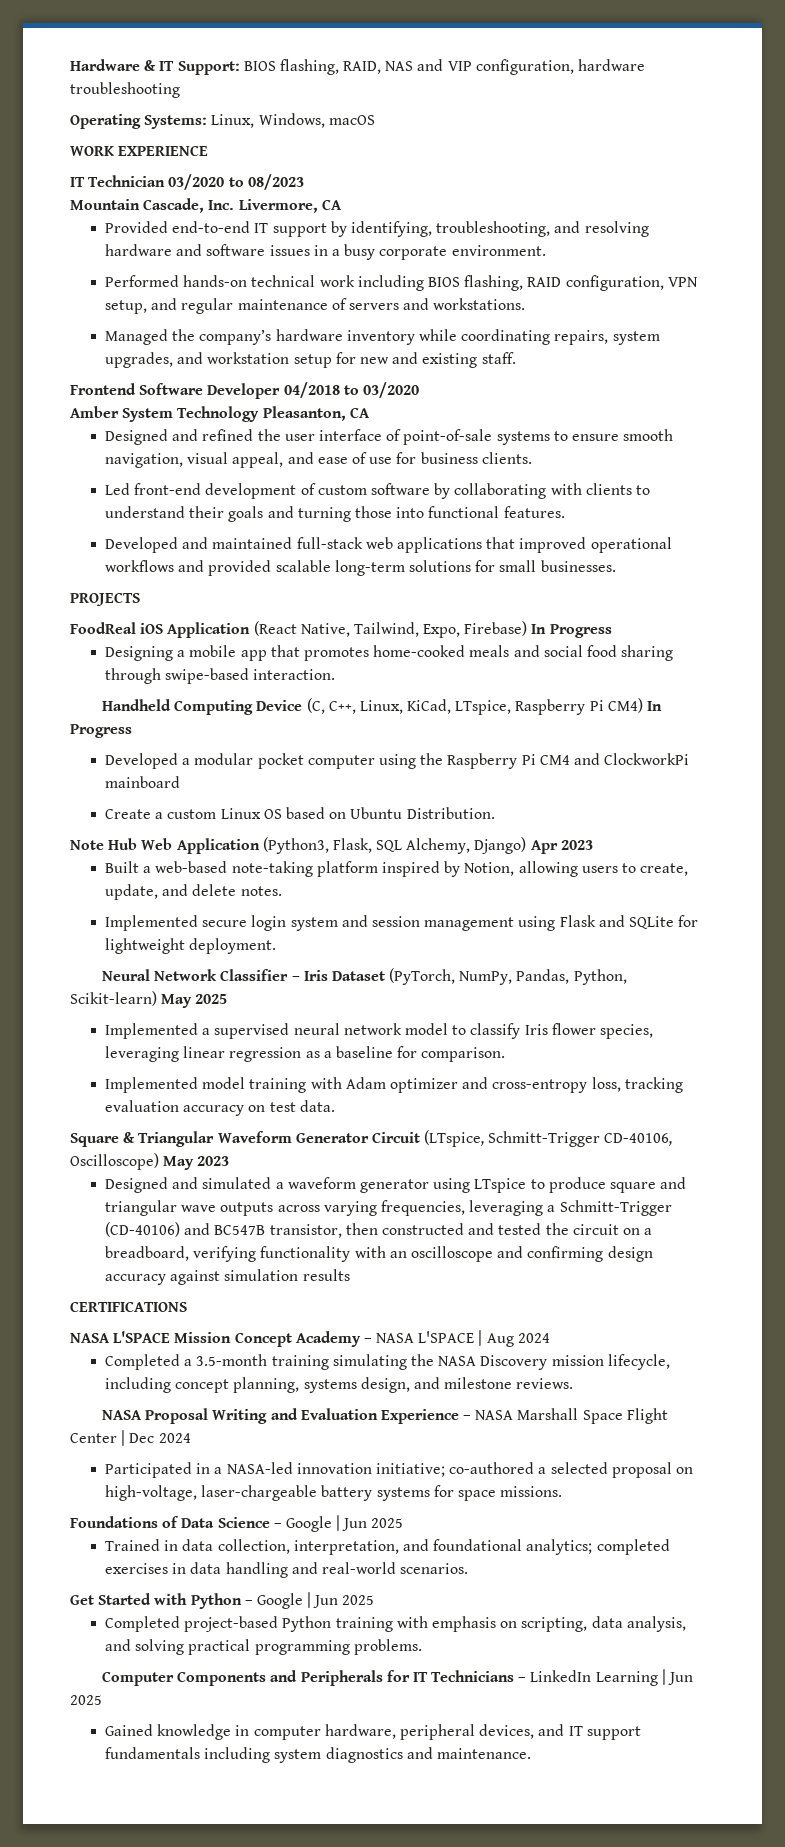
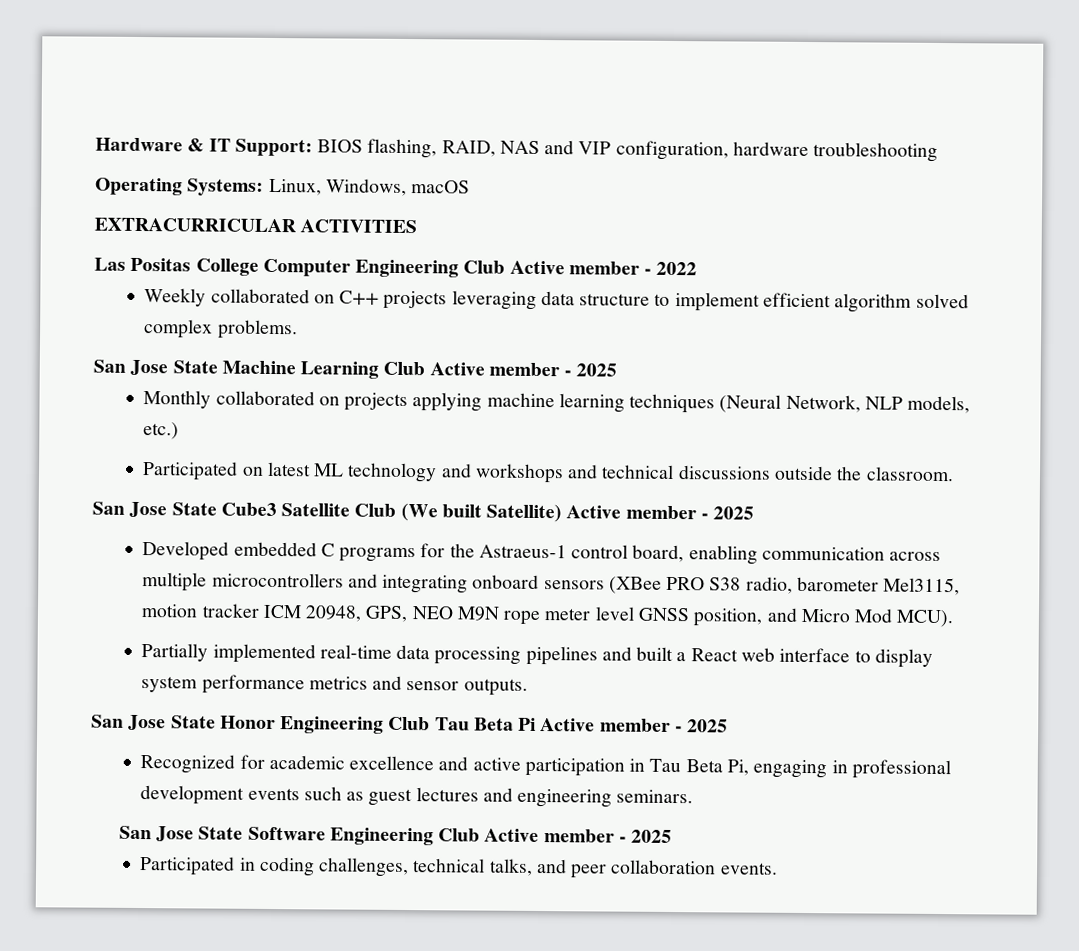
- WORK EXPERIENCE
- IT Technician 03/2020 to 08/2023
- Mountain Cascade, Inc. Livermore, CA
- Provided end-to-end IT support by identifying, troubleshooting, and resolving hardware and software issues in a busy corporate environment.
- Performed hands-on technical work including BIOS flashing, RAID configuration, VPN setup, and regular maintenance of servers and workstations.
- Managed the company’s hardware inventory while coordinating repairs, system upgrades, and workstation setup for new and existing staff.
- Frontend Software Developer 04/2018 to 03/2020
- Amber System Technology Pleasanton, CA
- Designed and refined the user interface of point-of-sale systems to ensure smooth navigation, visual appeal, and ease of use for business clients.
- Led front-end development of custom software by collaborating with clients to understand their goals and turning those into functional features.
- Developed and maintained full-stack web applications that improved operational workflows and provided scalable long-term solutions for small businesses.
- PROJECTS
- FoodReal iOS Application (React Native, Tailwind, Expo, Firebase) In Progress
- Designing a mobile app that promotes home-cooked meals and social food sharing through swipe-based interaction.
- Handheld Computing Device (C, C++, Linux, KiCad, LTspice, Raspberry Pi CM4) In Progress
- Developed a modular pocket computer using the Raspberry Pi CM4 and ClockworkPi mainboard
- Create a custom Linux OS based on Ubuntu Distribution.
- Note Hub Web Application (Python3, Flask, SQL Alchemy, Django) Apr 2023
- Built a web-based note-taking platform inspired by Notion, allowing users to create, update, and delete notes.
- Implemented secure login system and session management using Flask and SQLite for lightweight deployment.
- Neural Network Classifier – Iris Dataset (PyTorch, NumPy, Pandas, Python, Scikit-learn) May 2025
- Implemented a supervised neural network model to classify Iris flower species, leveraging linear regression as a baseline for comparison.
- Implemented model training with Adam optimizer and cross-entropy loss, tracking evaluation accuracy on test data.
- Square & Triangular Waveform Generator Circuit (LTspice, Schmitt-Trigger CD-40106, Oscilloscope) May 2023
- Designed and simulated a waveform generator using LTspice to produce square and triangular wave outputs across varying frequencies, leveraging a Schmitt-Trigger (CD-40106) and BC547B transistor, then constructed and tested the circuit on a breadboard, verifying functionality with an oscilloscope and confirming design accuracy against simulation results
- CERTIFICATIONS
- NASA L'SPACE Mission Concept Academy – NASA L'SPACE | Aug 2024
- Completed a 3.5-month training simulating the NASA Discovery mission lifecycle, including concept planning, systems design, and milestone reviews.
- NASA Proposal Writing and Evaluation Experience – NASA Marshall Space Flight Center | Dec 2024
- Participated in a NASA-led innovation initiative; co-authored a selected proposal on high-voltage, laser-chargeable battery systems for space missions.
- Foundations of Data Science – Google | Jun 2025
- Trained in data collection, interpretation, and foundational analytics; completed exercises in data handling and real-world scenarios.
- Get Started with Python – Google | Jun 2025
- Completed project-based Python training with emphasis on scripting, data analysis, and solving practical programming problems.
- Computer Components and Peripherals for IT Technicians – LinkedIn Learning | Jun 2025
- Gained knowledge in computer hardware, peripheral devices, and IT support fundamentals including system diagnostics and maintenance.
+ EXTRACURRICULAR ACTIVITIES
+ Las Positas College Computer Engineering Club Active member - 2022
+ Weekly collaborated on C++ projects leveraging data structure to implement efficient algorithm solved complex problems.
+ San Jose State Machine Learning Club Active member - 2025
+ Monthly collaborated on projects applying machine learning techniques (Neural Network, NLP models, etc.)
+ Participated on latest ML technology and workshops and technical discussions outside the classroom.
+ San Jose State Cube3 Satellite Club (We built Satellite) Active member - 2025
+ Developed embedded C programs for the Astraeus-1 control board, enabling communication across multiple microcontrollers and integrating onboard sensors (XBee PRO S38 radio, barometer Mel3115, motion tracker ICM 20948, GPS, NEO M9N rope meter level GNSS position, and Micro Mod MCU).
+ Partially implemented real-time data processing pipelines and built a React web interface to display system performance metrics and sensor outputs.
+ San Jose State Honor Engineering Club Tau Beta Pi Active member - 2025
+ Recognized for academic excellence and active participation in Tau Beta Pi, engaging in professional development events such as guest lectures and engineering seminars.
+ San Jose State Software Engineering Club Active member - 2025
+ Participated in coding challenges, technical talks, and peer collaboration events.

